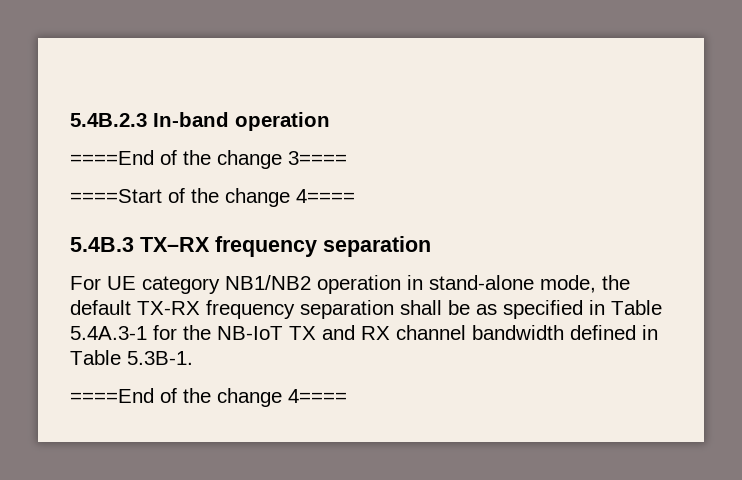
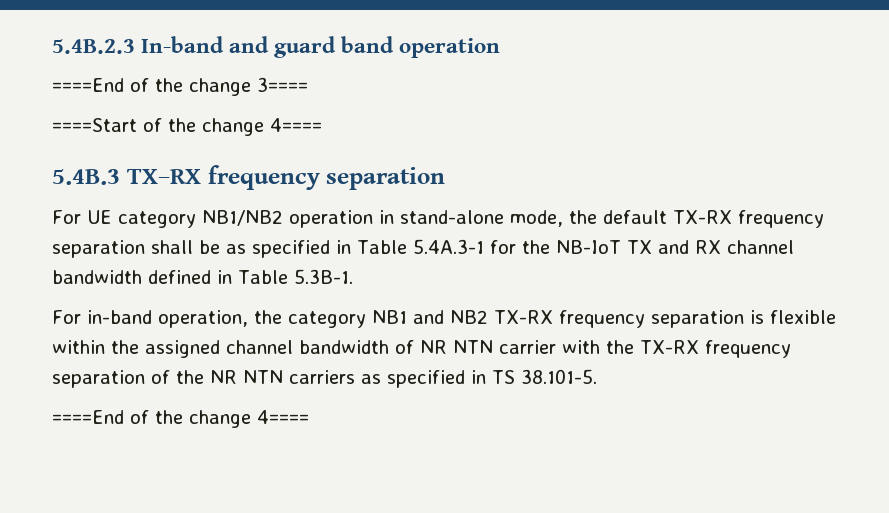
- 5.4B.2.3 In-band operation
+ 5.4B.2.3 In-band and guard band operation
+ For in-band operation, the category NB1 and NB2 TX-RX frequency separation is flexible within the assigned channel bandwidth of NR NTN carrier with the TX-RX frequency separation of the NR NTN carriers as specified in TS 38.101-5.

